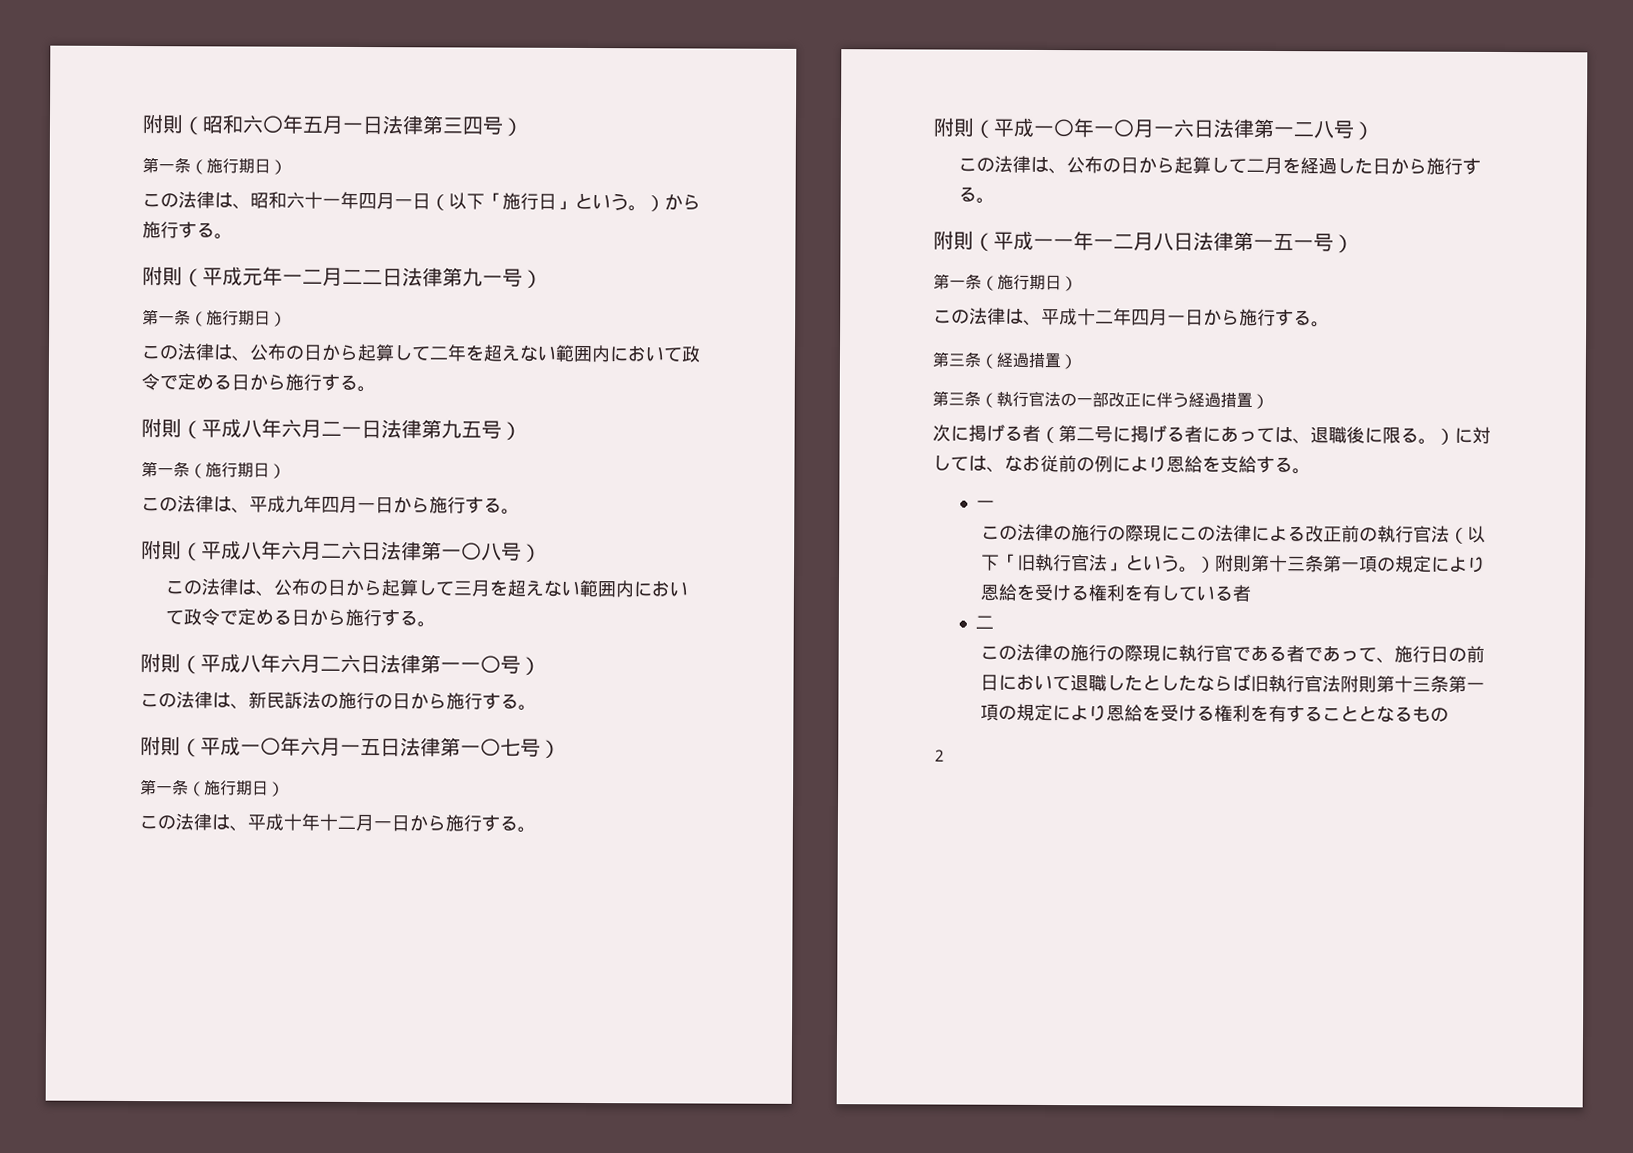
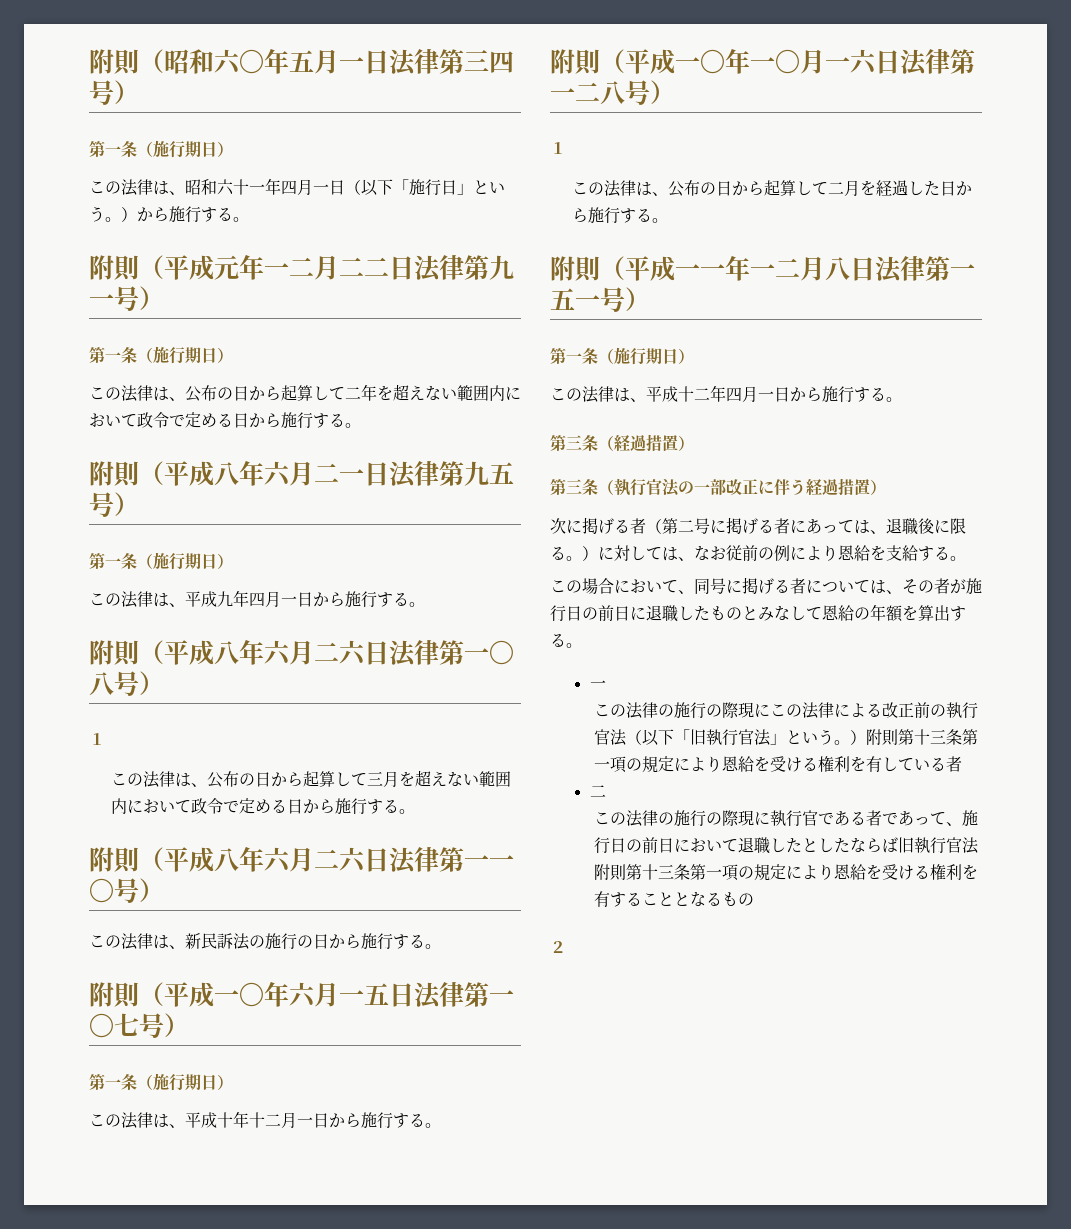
  附則（平成八年六月二六日法律第一〇八号）
+ １
  附則（平成一〇年一〇月一六日法律第一二八号）
+ １
+ この場合において、同号に掲げる者については、その者が施行日の前日に退職したものとみなして恩給の年額を算出する。

